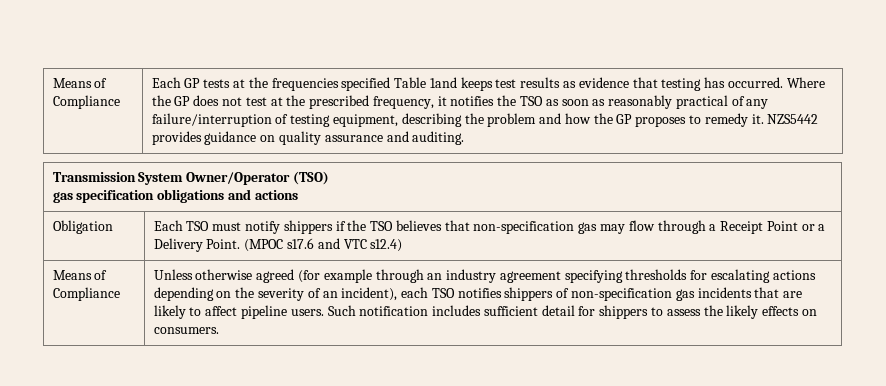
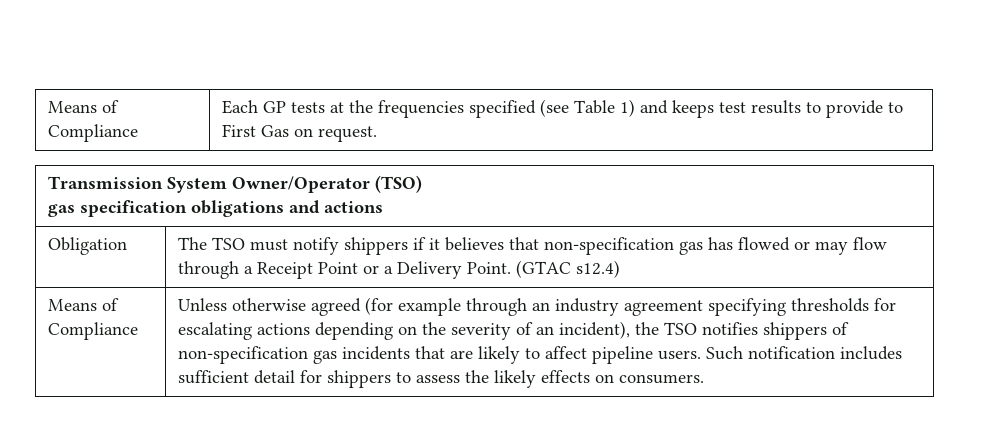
- Each GP tests at the frequencies specified Table 1and keeps test results as evidence that testing has occurred. Where the GP does not test at the prescribed frequency, it notifies the TSO as soon as reasonably practical of any failure/interruption of testing equipment, describing the problem and how the GP proposes to remedy it. NZS5442 provides guidance on quality assurance and auditing.
+ Each GP tests at the frequencies specified (see Table 1) and keeps test results to provide to First Gas on request.
- Obligation | Each TSO must notify shippers if the TSO believes that non-specification gas may flow through a Receipt Point or a Delivery Point. (MPOC s17.6 and VTC s12.4)
+ Obligation | The TSO must notify shippers if it believes that non-specification gas has flowed or may flow through a Receipt Point or a Delivery Point. (GTAC s12.4)
- Unless otherwise agreed (for example through an industry agreement specifying thresholds for escalating actions depending on the severity of an incident), each TSO notifies shippers of non-specification gas incidents that are likely to affect pipeline users.
+ Unless otherwise agreed (for example through an industry agreement specifying thresholds for escalating actions depending on the severity of an incident), the TSO notifies shippers of non-specification gas incidents that are likely to affect pipeline users.

